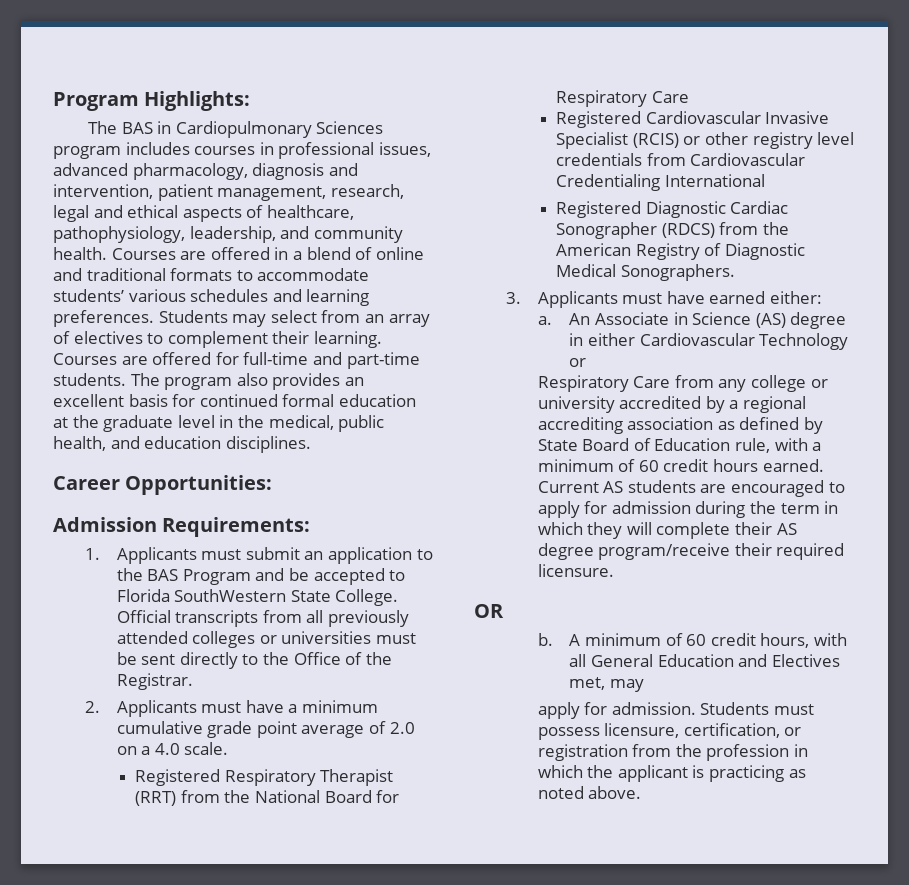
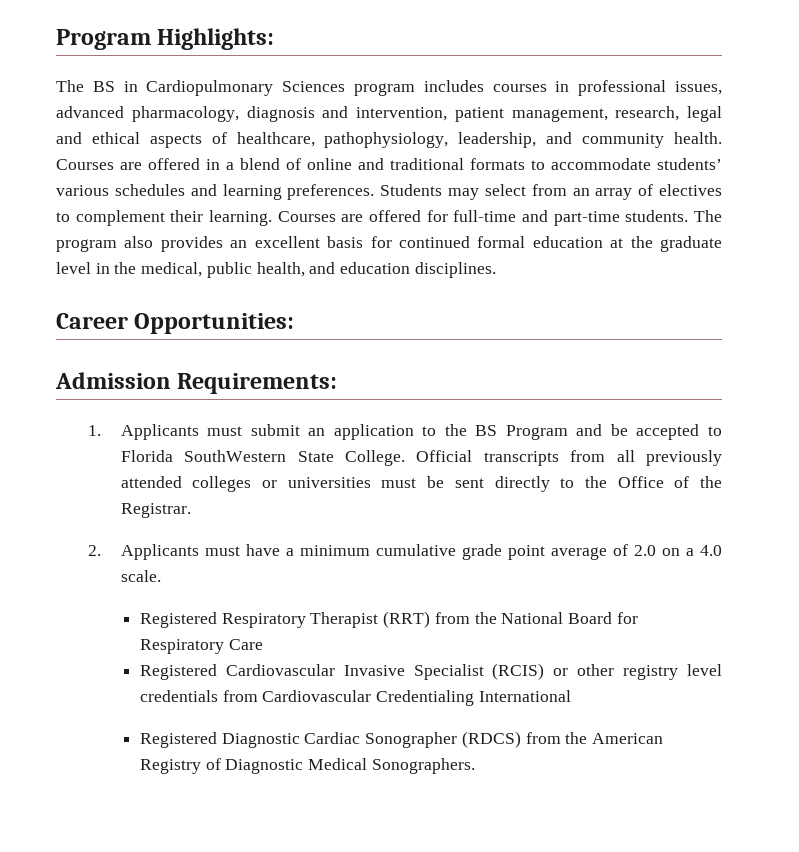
- The BAS in Cardiopulmonary Sciences program includes courses in professional issues, advanced pharmacology, diagnosis and intervention, patient management, research, legal and ethical aspects of healthcare, pathophysiology, leadership, and community health.
+ The BS in Cardiopulmonary Sciences program includes courses in professional issues, advanced pharmacology, diagnosis and intervention, patient management, research, legal and ethical aspects of healthcare, pathophysiology, leadership, and community health.
- 1. Applicants must submit an application to the BAS Program and be accepted to Florida SouthWestern State College.
+ 1. Applicants must submit an application to the BS Program and be accepted to Florida SouthWestern State College.
- 3. Applicants must have earned either:
- a. An Associate in Science (AS) degree in either Cardiovascular Technology or
- Respiratory Care from any college or university accredited by a regional accrediting association as defined by State Board of Education rule, with a minimum of 60 credit hours earned. Current AS students are encouraged to apply for admission during the term in which they will complete their AS degree program/receive their required licensure.
- OR
- b. A minimum of 60 credit hours, with all General Education and Electives met, may
- apply for admission. Students must possess licensure, certification, or registration from the profession in which the applicant is practicing as noted above.

